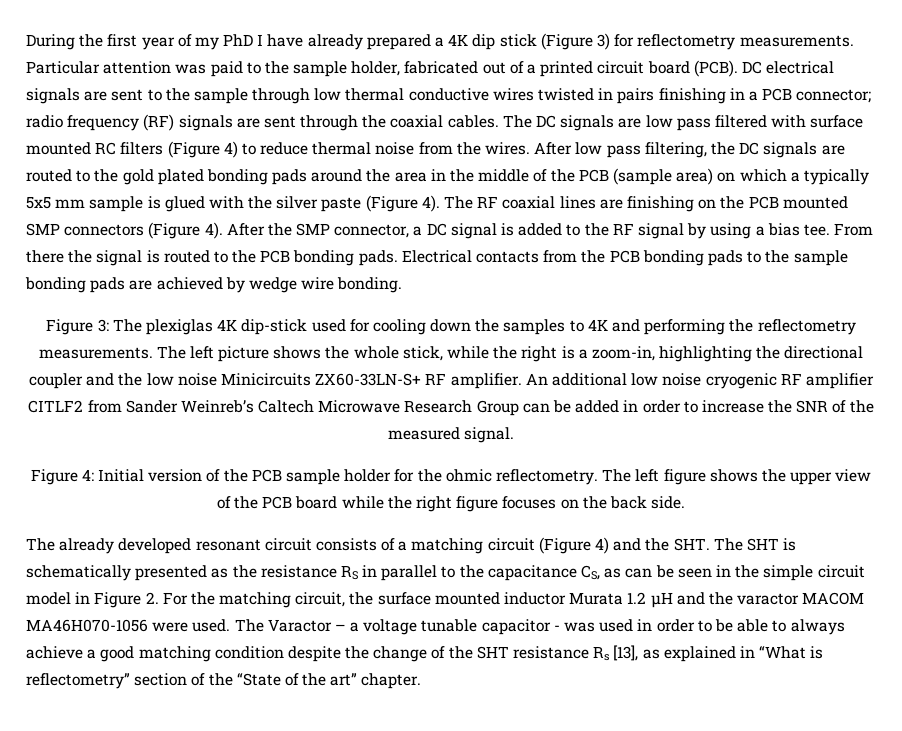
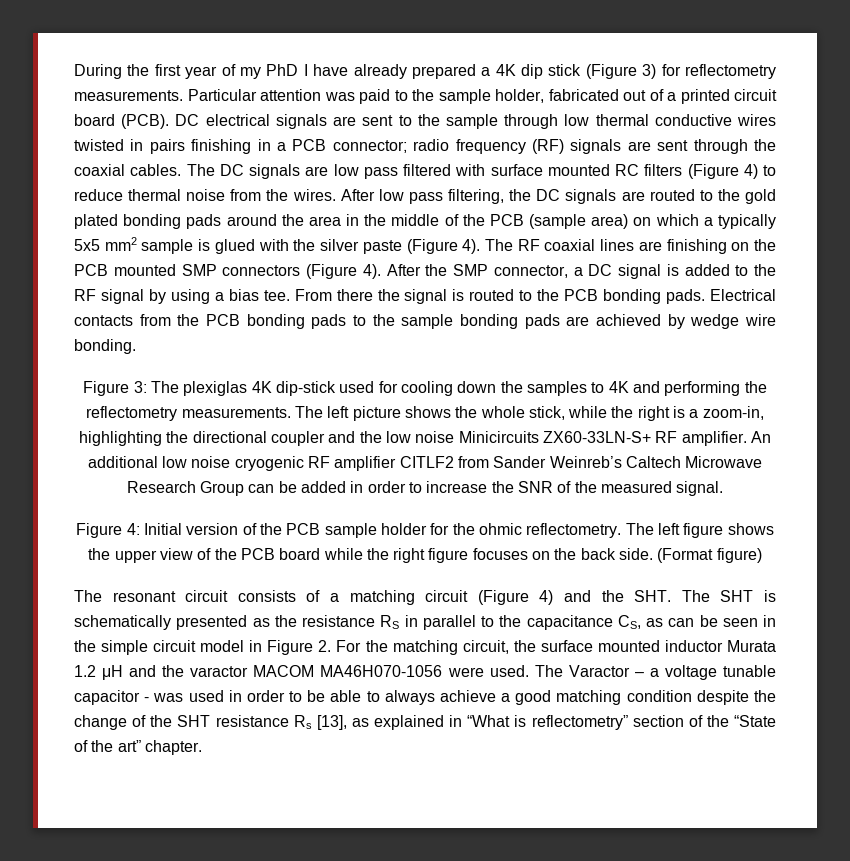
- After low pass filtering, the DC signals are routed to the gold plated bonding pads around the area in the middle of the PCB (sample area) on which a typically 5x5 mm sample is glued with the silver paste (Figure 4).
+ After low pass filtering, the DC signals are routed to the gold plated bonding pads around the area in the middle of the PCB (sample area) on which a typically 5x5 mm2 sample is glued with the silver paste (Figure 4).
- The left figure shows the upper view of the PCB board while the right figure focuses on the back side.
- The already developed resonant circuit consists of a matching circuit (Figure 4) and the SHT. The SHT is schematically presented as the resistance RS in parallel to the capacitance CS, as can be seen in the simple circuit model in Figure 2. For the matching circuit, the surface mounted inductor Murata 1.2 μH and the varactor MACOM MA46H070-1056 were used.
+ The left figure shows the upper view of the PCB board while the right figure focuses on the back side. (Format figure)
+ The resonant circuit consists of a matching circuit (Figure 4) and the SHT. The SHT is schematically presented as the resistance RS in parallel to the capacitance CS, as can be seen in the simple circuit model in Figure 2. For the matching circuit, the surface mounted inductor Murata 1.2 μH and the varactor MACOM MA46H070-1056 were used.

